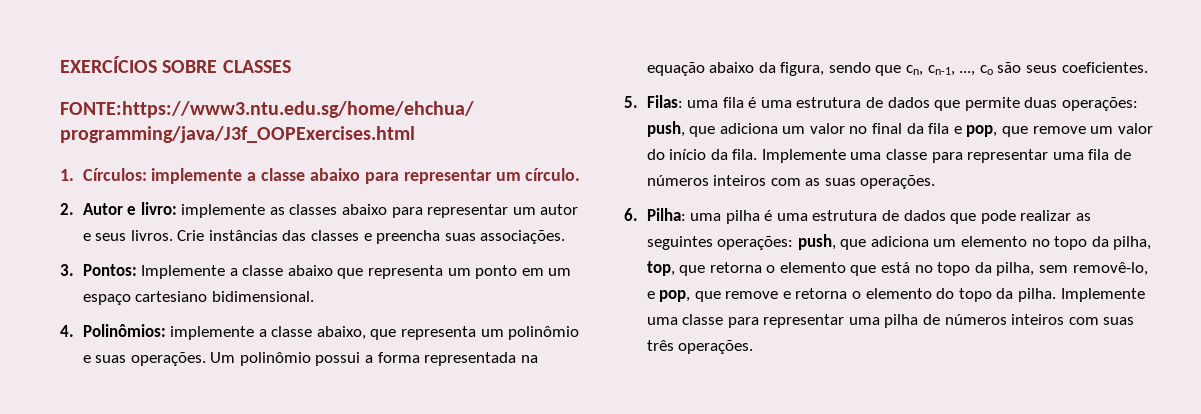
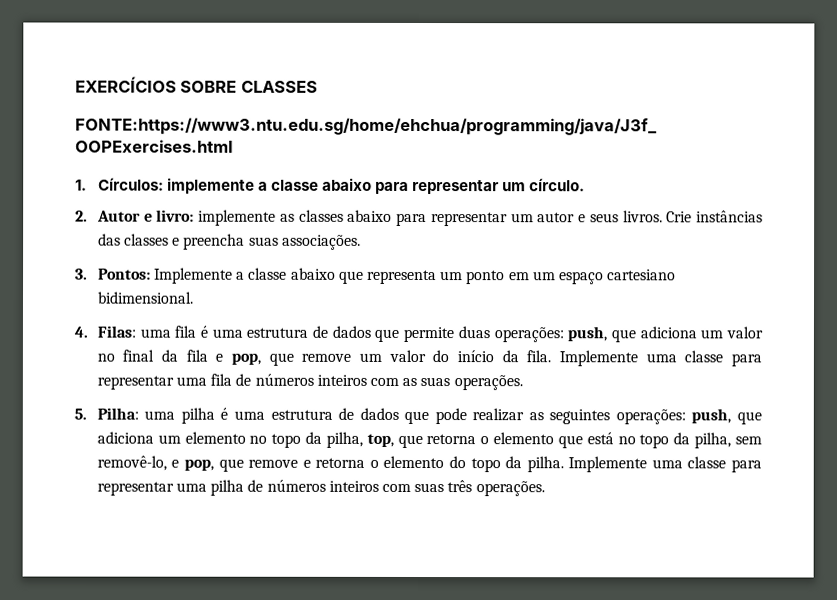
- 4. Polinômios: implemente a classe abaixo, que representa um polinômio e suas operações. Um polinômio possui a forma representada na equação abaixo da figura, sendo que cn, cn-1, ..., co são seus coeficientes.
- 5. Filas: uma fila é uma estrutura de dados que permite duas operações: push, que adiciona um valor no final da fila e pop, que remove um valor do início da fila.
+ 4. Filas: uma fila é uma estrutura de dados que permite duas operações: push, que adiciona um valor no final da fila e pop, que remove um valor do início da fila.
- 6. Pilha: uma pilha é uma estrutura de dados que pode realizar as seguintes operações: push, que adiciona um elemento no topo da pilha, top, que retorna o elemento que está no topo da pilha, sem removê-lo, e pop, que remove e retorna o elemento do topo da pilha.
+ 5. Pilha: uma pilha é uma estrutura de dados que pode realizar as seguintes operações: push, que adiciona um elemento no topo da pilha, top, que retorna o elemento que está no topo da pilha, sem removê-lo, e pop, que remove e retorna o elemento do topo da pilha.

